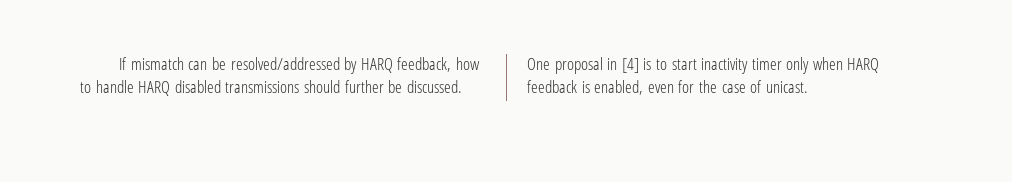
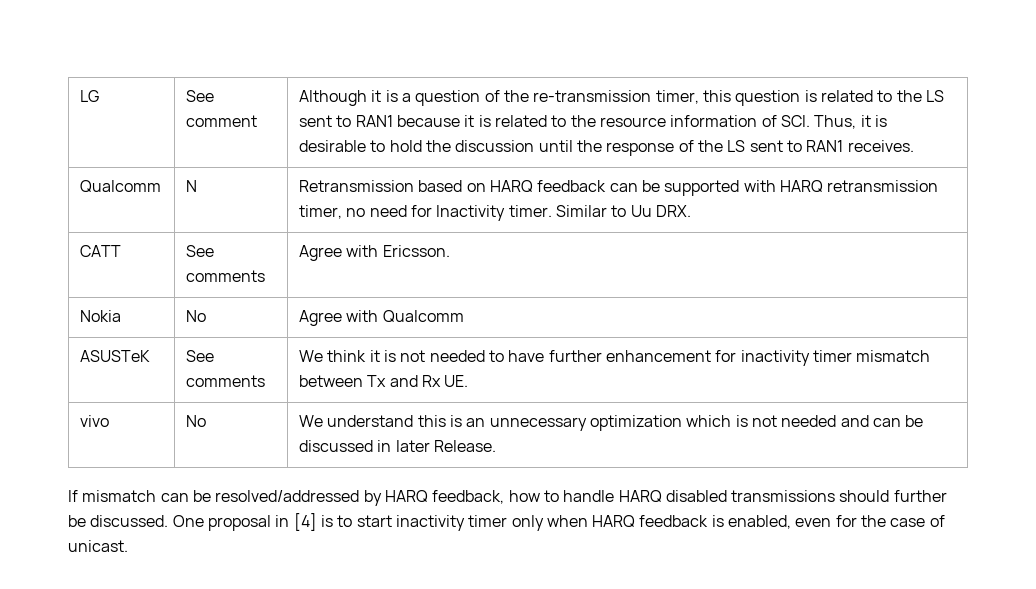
+ LG | See comment | Although it is a question of the re-transmission timer, this question is related to the LS sent to RAN1 because it is related to the resource information of SCI. Thus, it is desirable to hold the discussion until the response of the LS sent to RAN1 receives.
+ Qualcomm | N | Retransmission based on HARQ feedback can be supported with HARQ retransmission timer, no need for Inactivity timer. Similar to Uu DRX.
+ CATT | See comments | Agree with Ericsson.
+ Nokia | No | Agree with Qualcomm
+ ASUSTeK | See comments | We think it is not needed to have further enhancement for inactivity timer mismatch between Tx and Rx UE.
+ vivo | No | We understand this is an unnecessary optimization which is not needed and can be discussed in later Release.

